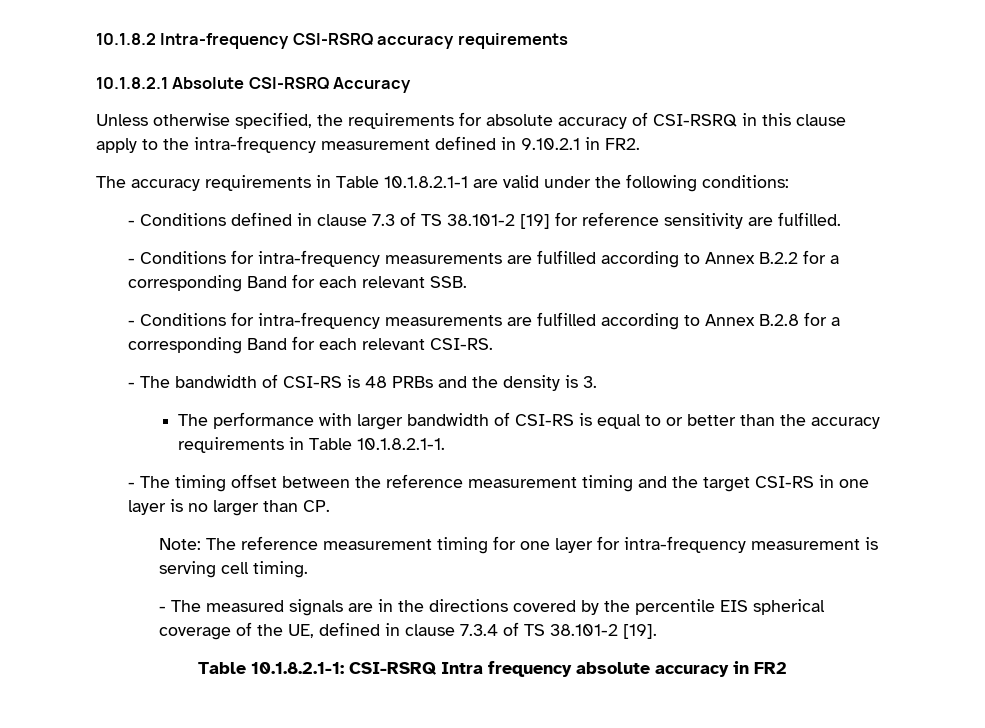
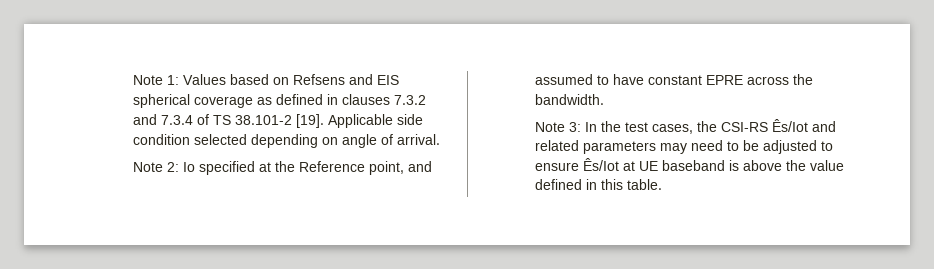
- 10.1.8.2 Intra-frequency CSI-RSRQ accuracy requirements
- 10.1.8.2.1 Absolute CSI-RSRQ Accuracy
- Unless otherwise specified, the requirements for absolute accuracy of CSI-RSRQ in this clause apply to the intra-frequency measurement defined in 9.10.2.1 in FR2.
- The accuracy requirements in Table 10.1.8.2.1-1 are valid under the following conditions:
- - Conditions defined in clause 7.3 of TS 38.101-2 [19] for reference sensitivity are fulfilled.
- - Conditions for intra-frequency measurements are fulfilled according to Annex B.2.2 for a corresponding Band for each relevant SSB.
- - Conditions for intra-frequency measurements are fulfilled according to Annex B.2.8 for a corresponding Band for each relevant CSI-RS.
- - The bandwidth of CSI-RS is 48 PRBs and the density is 3.
- The performance with larger bandwidth of CSI-RS is equal to or better than the accuracy requirements in Table 10.1.8.2.1-1.
- - The timing offset between the reference measurement timing and the target CSI-RS in one layer is no larger than CP.
- Note: The reference measurement timing for one layer for intra-frequency measurement is serving cell timing.
- - The measured signals are in the directions covered by the percentile EIS spherical coverage of the UE, defined in clause 7.3.4 of TS 38.101-2 [19].
- Table 10.1.8.2.1-1: CSI-RSRQ Intra frequency absolute accuracy in FR2
+ Note 1: Values based on Refsens and EIS spherical coverage as defined in clauses 7.3.2 and 7.3.4 of TS 38.101-2 [19]. Applicable side condition selected depending on angle of arrival.
+ Note 2: Io specified at the Reference point, and assumed to have constant EPRE across the bandwidth.
+ Note 3: In the test cases, the CSI-RS Ês/Iot and related parameters may need to be adjusted to ensure Ês/Iot at UE baseband is above the value defined in this table.

